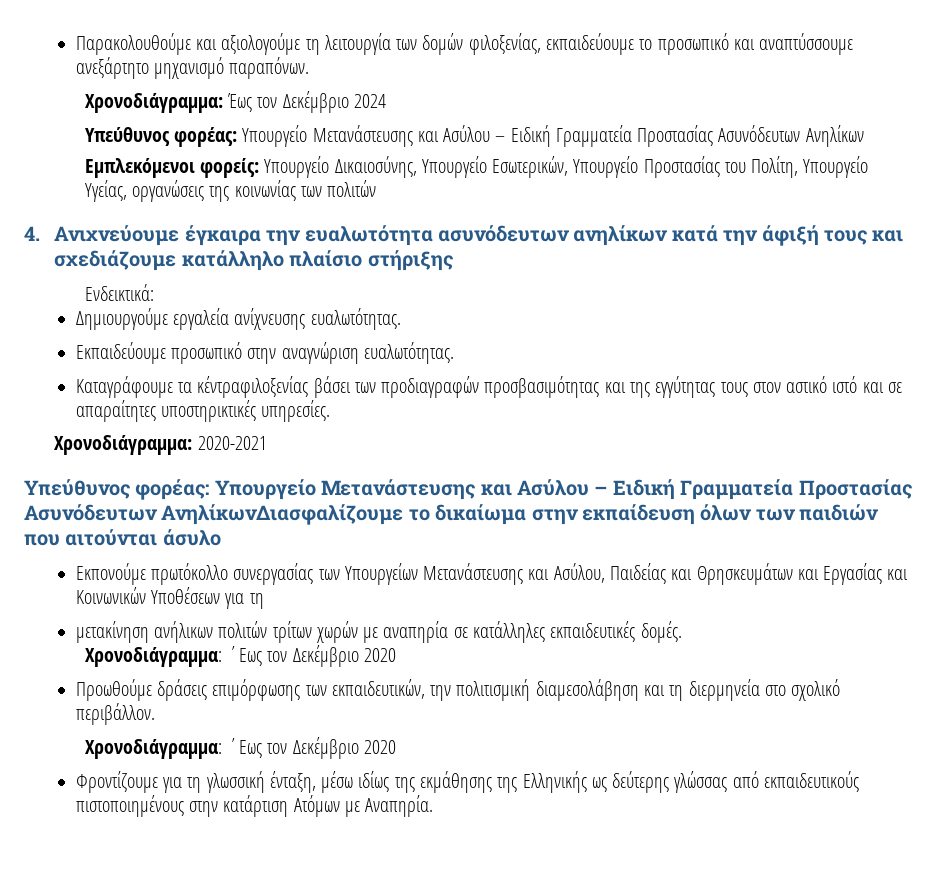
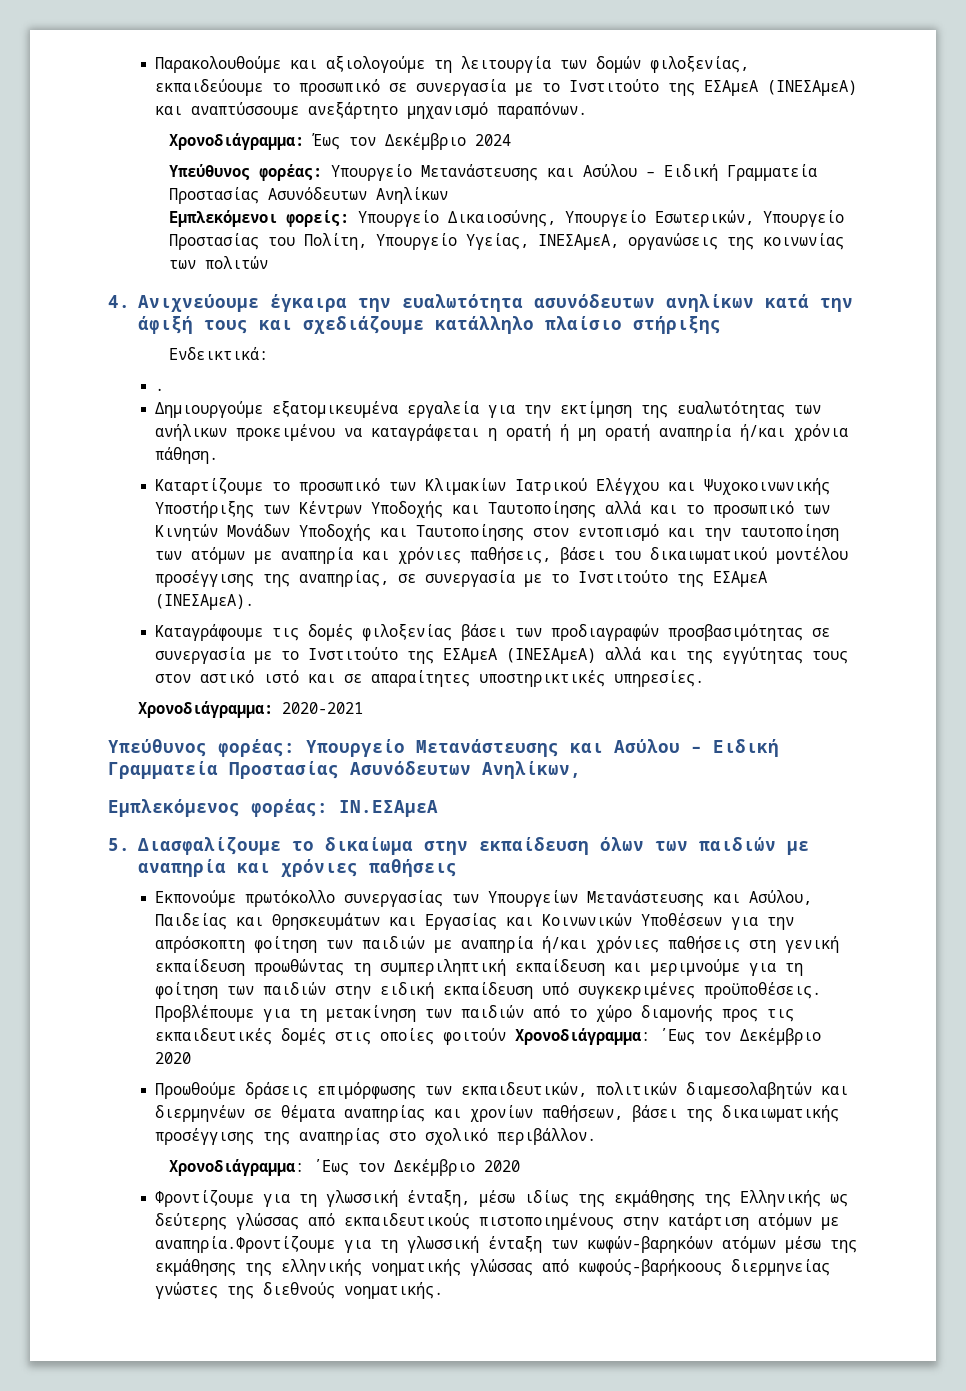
- Παρακολουθούµε και αξιολογούµε τη λειτουργία των δοµών φιλοξενίας, εκπαιδεύουµε το προσωπικό και αναπτύσσουµε ανεξάρτητο µηχανισµό παραπόνων.
+ Παρακολουθούµε και αξιολογούµε τη λειτουργία των δοµών φιλοξενίας, εκπαιδεύουµε το προσωπικό σε συνεργασία με το Ινστιτούτο της ΕΣΑμεΑ (ΙΝΕΣΑμεΑ) και αναπτύσσουµε ανεξάρτητο µηχανισµό παραπόνων.
- Εµπλεκόµενοι φορείς: Υπουργείο Δικαιοσύνης, Υπουργείο Εσωτερικών, Υπουργείο Προστασίας του Πολίτη, Υπουργείο Υγείας, οργανώσεις της κοινωνίας των πολιτών
+ Εµπλεκόµενοι φορείς: Υπουργείο Δικαιοσύνης, Υπουργείο Εσωτερικών, Υπουργείο Προστασίας του Πολίτη, Υπουργείο Υγείας, ΙΝΕΣΑμεΑ, οργανώσεις της κοινωνίας των πολιτών
+ .
- Δημιουργούμε εργαλεία ανίχνευσης ευαλωτότητας.
- Εκπαιδεύουµε προσωπικό στην αναγνώριση ευαλωτότητας.
- Καταγράφουµε τα κέντραφιλοξενίας βάσει των προδιαγραφών προσβασιµότητας και της εγγύτητας τους στον αστικό ιστό και σε απαραίτητες υποστηρικτικές υπηρεσίες.
+ Δημιουργούμε εξατομικευμένα εργαλεία για την εκτίμηση της ευαλωτότητας των ανήλικων προκειμένου να καταγράφεται η ορατή ή μη ορατή αναπηρία ή/και χρόνια πάθηση.
+ Καταρτίζουμε το προσωπικό των Κλιμακίων Ιατρικού Ελέγχου και Ψυχοκοινωνικής Υποστήριξης των Κέντρων Υποδοχής και Ταυτοποίησης αλλά και το προσωπικό των Κινητών Μονάδων Υποδοχής και Ταυτοποίησης στον εντοπισμό και την ταυτοποίηση των ατόμων με αναπηρία και χρόνιες παθήσεις, βάσει του δικαιωματικού μοντέλου προσέγγισης της αναπηρίας, σε συνεργασία με το Ινστιτούτο της ΕΣΑμεΑ (ΙΝΕΣΑμεΑ).
+ Καταγράφουµε τις δομές φιλοξενίας βάσει των προδιαγραφών προσβασιµότητας σε συνεργασία με το Ινστιτούτο της ΕΣΑμεΑ (ΙΝΕΣΑμεΑ) αλλά και της εγγύτητας τους στον αστικό ιστό και σε απαραίτητες υποστηρικτικές υπηρεσίες.
- Υπεύθυνος φορέας: Υπουργείο Μετανάστευσης και Ασύλου – Ειδική Γραµµατεία Προστασίας Ασυνόδευτων ΑνηλίκωνΔιασφαλίζουµε το δικαίωµα στην εκπαίδευση όλων των παιδιών που αιτούνται άσυλο
+ Υπεύθυνος φορέας: Υπουργείο Μετανάστευσης και Ασύλου – Ειδική Γραµµατεία Προστασίας Ασυνόδευτων Ανηλίκων,
+ Εμπλεκόμενος φορέας: ΙΝ.ΕΣΑμεΑ
+ 5. Διασφαλίζουµε το δικαίωµα στην εκπαίδευση όλων των παιδιών με αναπηρία και χρόνιες παθήσεις
- Εκπονούµε πρωτόκολλο συνεργασίας των Υπουργείων Μετανάστευσης και Ασύλου, Παιδείας και Θρησκευµάτων και Εργασίας και Κοινωνικών Υποθέσεων για τη
- µετακίνηση ανήλικων πολιτών τρίτων χωρών µε αναπηρία σε κατάλληλες εκπαιδευτικές δοµές.
- Χρονοδιάγραµµα: ΄Εως τον Δεκέµβριο 2020
+ Εκπονούµε πρωτόκολλο συνεργασίας των Υπουργείων Μετανάστευσης και Ασύλου, Παιδείας και Θρησκευµάτων και Εργασίας και Κοινωνικών Υποθέσεων για την απρόσκοπτη φοίτηση των παιδιών με αναπηρία ή/και χρόνιες παθήσεις στη γενική εκπαίδευση προωθώντας τη συμπεριληπτική εκπαίδευση και μεριμνούμε για τη φοίτηση των παιδιών στην ειδική εκπαίδευση υπό συγκεκριμένες προϋποθέσεις. Προβλέπουμε για τη μετακίνηση των παιδιών από το χώρο διαμονής προς τις εκπαιδευτικές δομές στις οποίες φοιτούν Χρονοδιάγραµµα: ΄Εως τον Δεκέµβριο 2020
- Προωθούµε δράσεις επιµόρφωσης των εκπαιδευτικών, την πολιτισµική διαµεσολάβηση και τη διερµηνεία στο σχολικό περιβάλλον.
+ Προωθούµε δράσεις επιµόρφωσης των εκπαιδευτικών, πολιτικών διαμεσολαβητών και διερμηνέων σε θέματα αναπηρίας και χρονίων παθήσεων, βάσει της δικαιωματικής προσέγγισης της αναπηρίας στο σχολικό περιβάλλον.
- Φροντίζουµε για τη γλωσσική ένταξη, µέσω ιδίως της εκµάθησης της Ελληνικής ως δεύτερης γλώσσας από εκπαιδευτικούς πιστοποιηµένους στην κατάρτιση Ατόµων µε Αναπηρία.
+ Φροντίζουµε για τη γλωσσική ένταξη, µέσω ιδίως της εκµάθησης της Ελληνικής ως δεύτερης γλώσσας από εκπαιδευτικούς πιστοποιηµένους στην κατάρτιση ατόµων µε αναπηρία.Φροντίζουμε για τη γλωσσική ένταξη των κωφών-βαρηκόων ατόμων μέσω της εκμάθησης της ελληνικής νοηματικής γλώσσας από κωφούς-βαρήκοους διερμηνείας γνώστες της διεθνούς νοηματικής.

